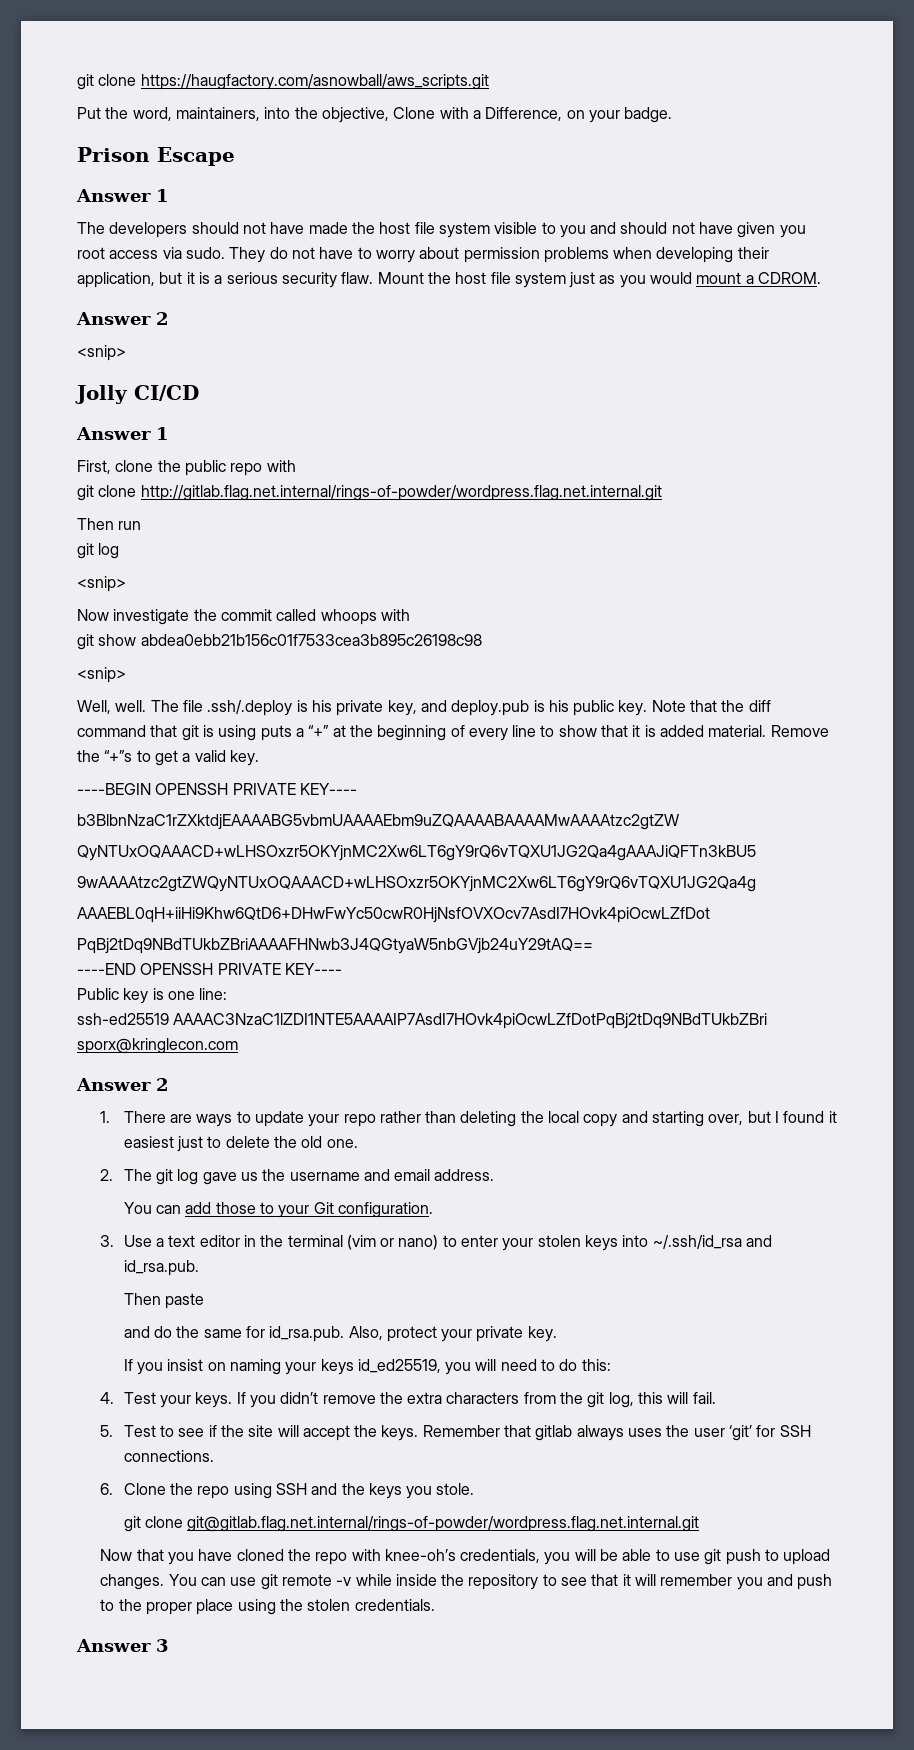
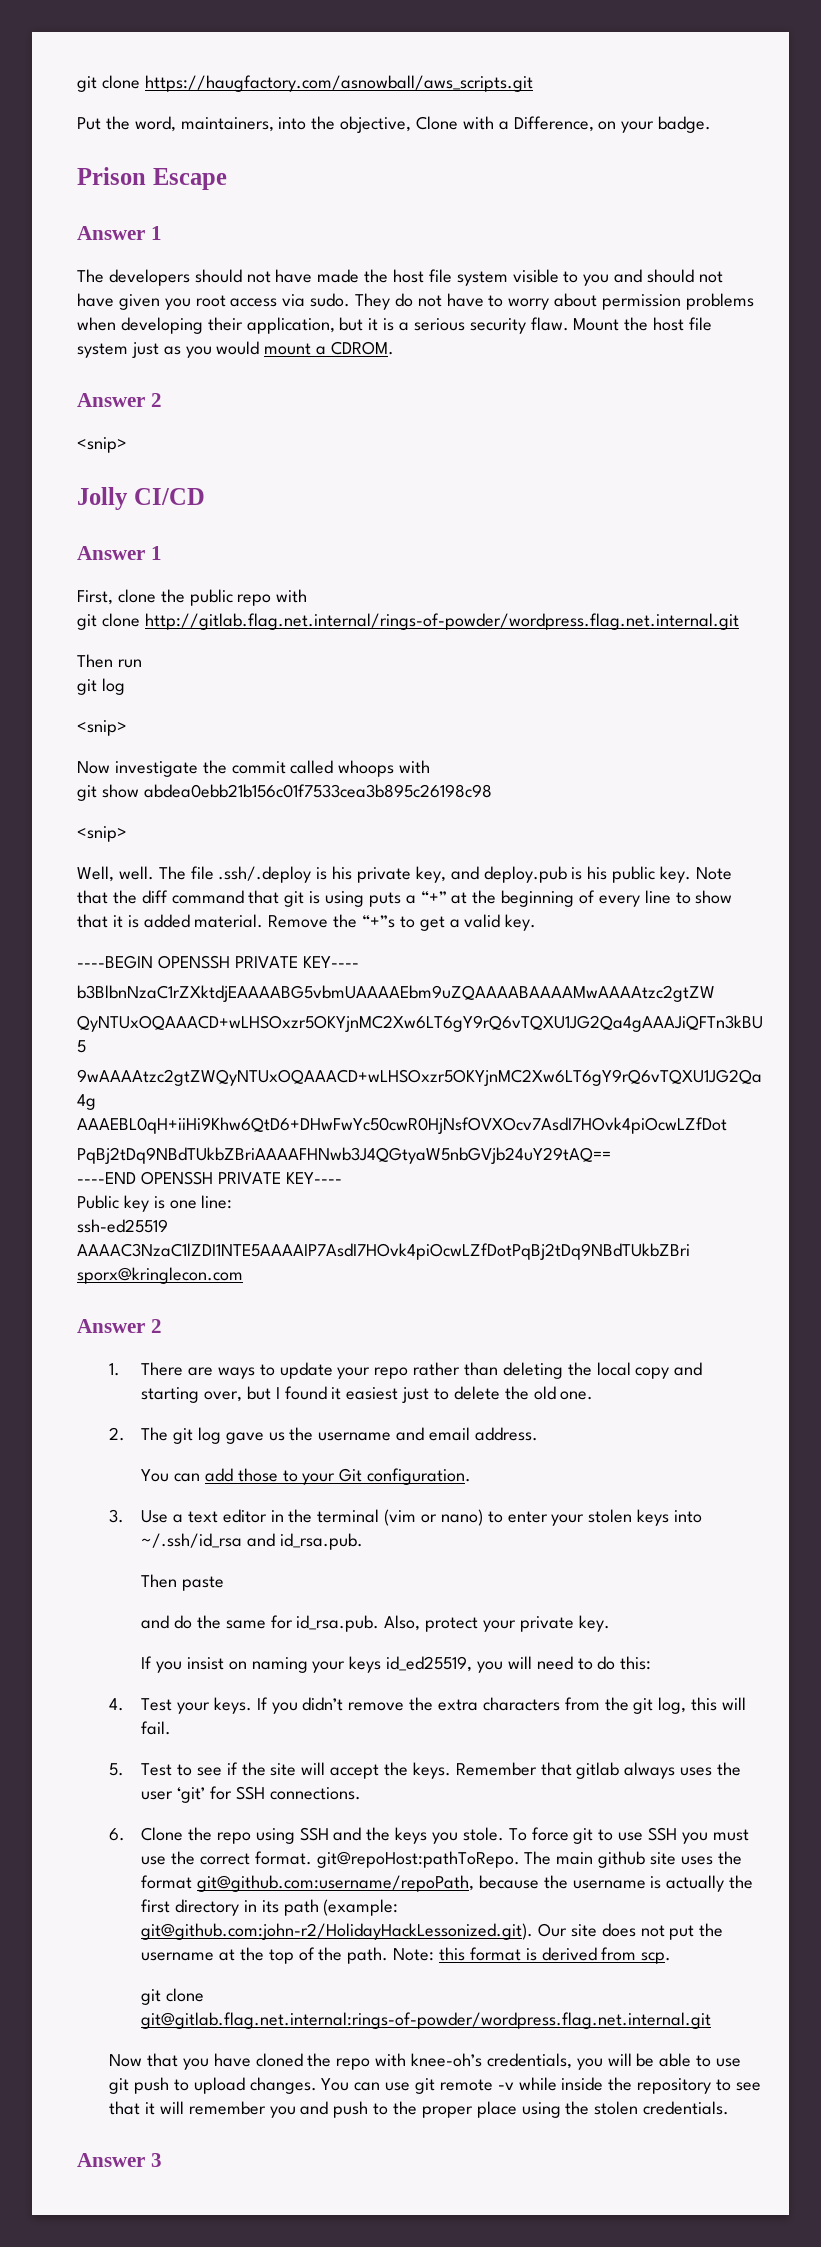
- 6. Clone the repo using SSH and the keys you stole.
- git clone git@gitlab.flag.net.internal/rings-of-powder/wordpress.flag.net.internal.git
+ 6. Clone the repo using SSH and the keys you stole. To force git to use SSH you must use the correct format. git@repoHost:pathToRepo. The main github site uses the format git@github.com:username/repoPath, because the username is actually the first directory in its path (example: git@github.com:john-r2/HolidayHackLessonized.git). Our site does not put the username at the top of the path. Note: this format is derived from scp.
+ git clone git@gitlab.flag.net.internal:rings-of-powder/wordpress.flag.net.internal.git

